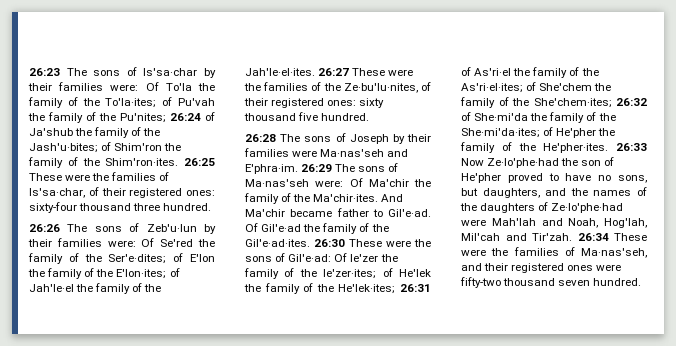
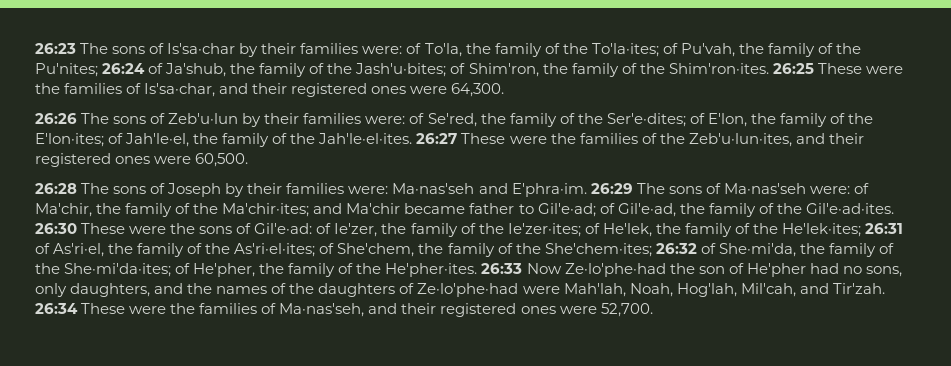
- 26:23 The sons of Is′sa·char by their families were: Of To′la the family of the To′la·ites; of Pu′vah the family of the Pu′nites; 26:24 of Ja′shub the family of the Jash′u·bites; of Shim′ron the family of the Shim′ron·ites.
+ 26:23 The sons of Is′sa·char by their families were: of To′la, the family of the To′la·ites; of Pu′vah, the family of the Pu′nites; 26:24 of Ja′shub, the family of the Jash′u·bites; of Shim′ron, the family of the Shim′ron·ites.
- 26:25 These were the families of Is′sa·char, of their registered ones: sixty-four thousand three hundred.
+ 26:25 These were the families of Is′sa·char, and their registered ones were 64,300.
- 26:26 The sons of Zeb′u·lun by their families were: Of Se′red the family of the Ser′e·dites; of E′lon the family of the E′lon·ites; of Jah′le·el the family of the Jah′le·el·ites.
+ 26:26 The sons of Zeb′u·lun by their families were: of Se′red, the family of the Ser′e·dites; of E′lon, the family of the E′lon·ites; of Jah′le·el, the family of the Jah′le·el·ites.
- 26:27 These were the families of the Ze·bu′lu·nites, of their registered ones: sixty thousand five hundred.
+ 26:27 These were the families of the Zebʹu·lun·ites, and their registered ones were 60,500.
- 26:28 The sons of Joseph by their families were Ma·nas′seh and E′phra·im.
+ 26:28 The sons of Joseph by their families were: Ma·nas′seh and E′phra·im.
- 26:29 The sons of Ma·nas′seh were: Of Ma′chir the family of the Ma′chir·ites. And Ma′chir became father to Gil′e·ad. Of Gil′e·ad the family of the Gil′e·ad·ites.
+ 26:29 The sons of Ma·nas′seh were: of Ma′chir, the family of the Ma′chir·ites; and Ma′chir became father to Gil′e·ad; of Gil′e·ad, the family of the Gil′e·ad·ites.
- 26:30 These were the sons of Gil′e·ad: Of Ie′zer the family of the Ie′zer·ites; of He′lek the family of the He′lek·ites; 26:31 of As′ri·el the family of the As′ri·el·ites; of She′chem the family of the She′chem·ites; 26:32 of She·mi′da the family of the She·mi′da·ites; of He′pher the family of the He′pher·ites.
+ 26:30 These were the sons of Gil′e·ad: of Ie′zer, the family of the Ie′zer·ites; of He′lek, the family of the He′lek·ites; 26:31 of As′ri·el, the family of the As′ri·el·ites; of She′chem, the family of the She′chem·ites; 26:32 of She·mi′da, the family of the She·mi′da·ites; of He′pher, the family of the He′pher·ites.
- 26:33 Now Ze·lo′phe·had the son of He′pher proved to have no sons, but daughters, and the names of the daughters of Ze·lo′phe·had were Mah′lah and Noah, Hog′lah, Mil′cah and Tir′zah.
+ 26:33 Now Ze·lo′phe·had the son of He′pher had no sons, only daughters, and the names of the daughters of Ze·lo′phe·had were Mah′lah, Noah, Hog′lah, Mil′cah, and Tir′zah.
- 26:34 These were the families of Ma·nas′seh, and their registered ones were fifty-two thousand seven hundred.
+ 26:34 These were the families of Ma·nas′seh, and their registered ones were 52,700.

